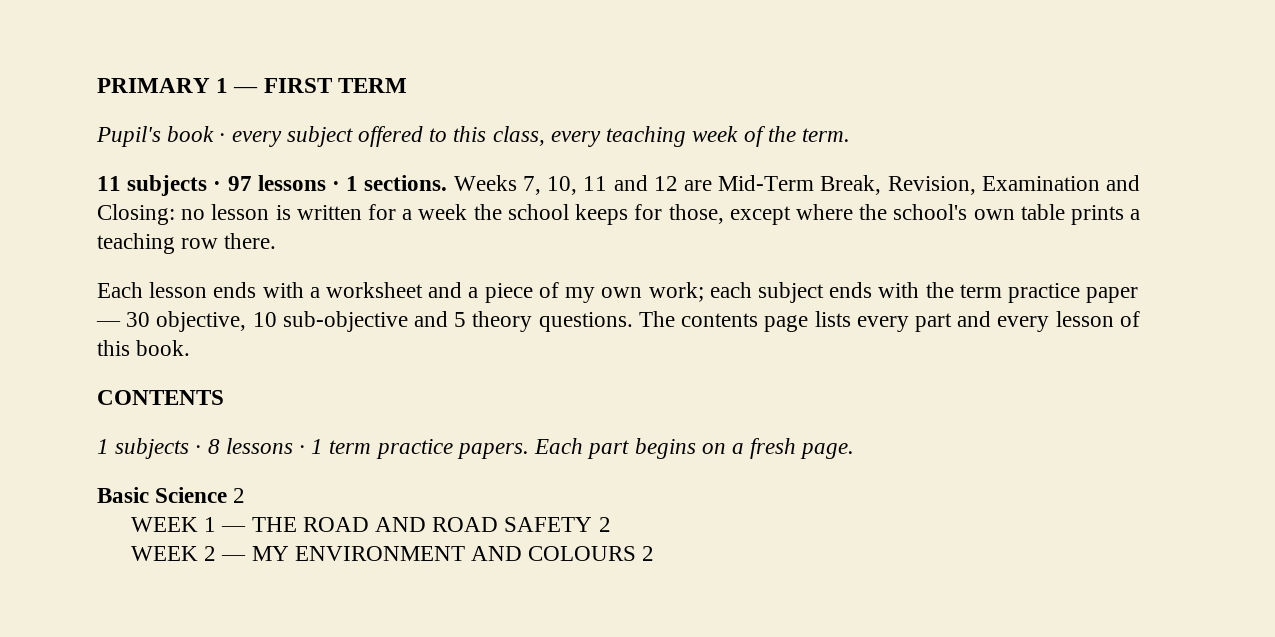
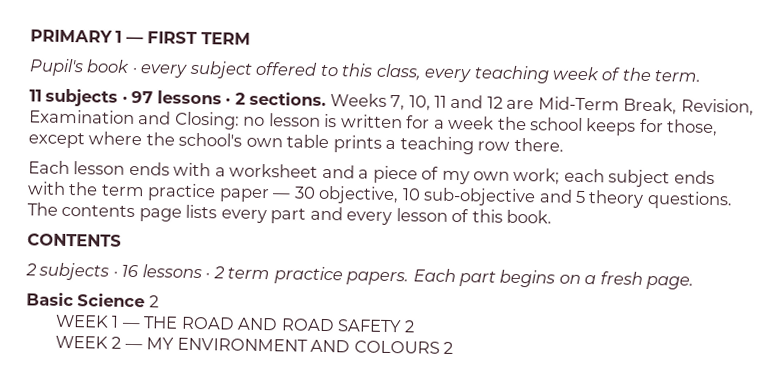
- 11 subjects · 97 lessons · 1 sections.
+ 11 subjects · 97 lessons · 2 sections.
- 1 subjects · 8 lessons · 1 term practice papers.
+ 2 subjects · 16 lessons · 2 term practice papers.

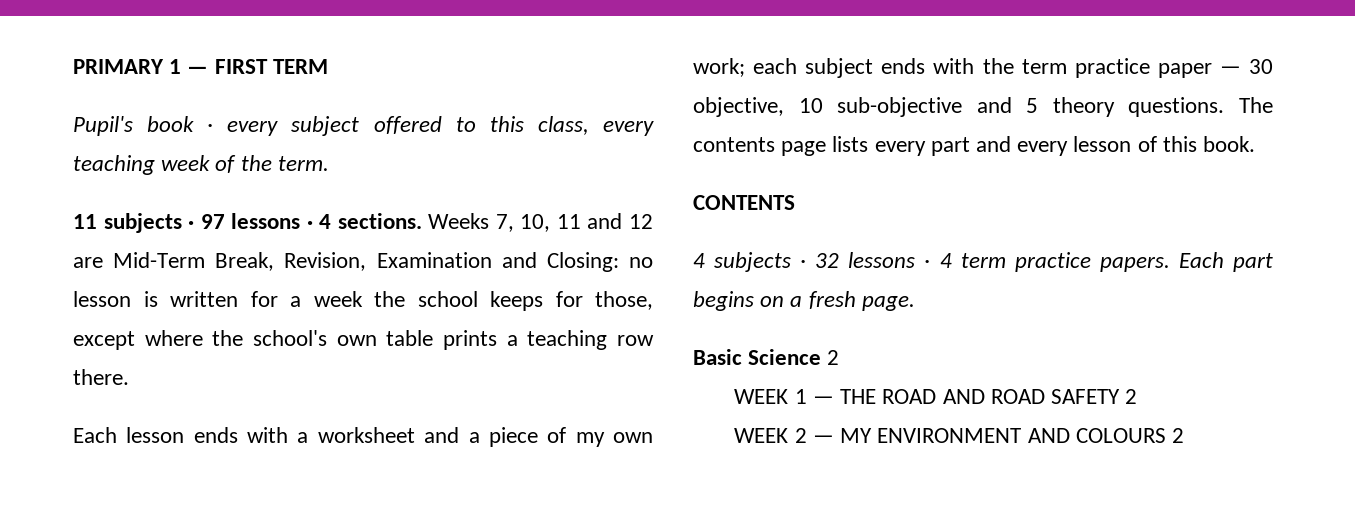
- 11 subjects · 97 lessons · 2 sections.
+ 11 subjects · 97 lessons · 4 sections.
- 2 subjects · 16 lessons · 2 term practice papers.
+ 4 subjects · 32 lessons · 4 term practice papers.

